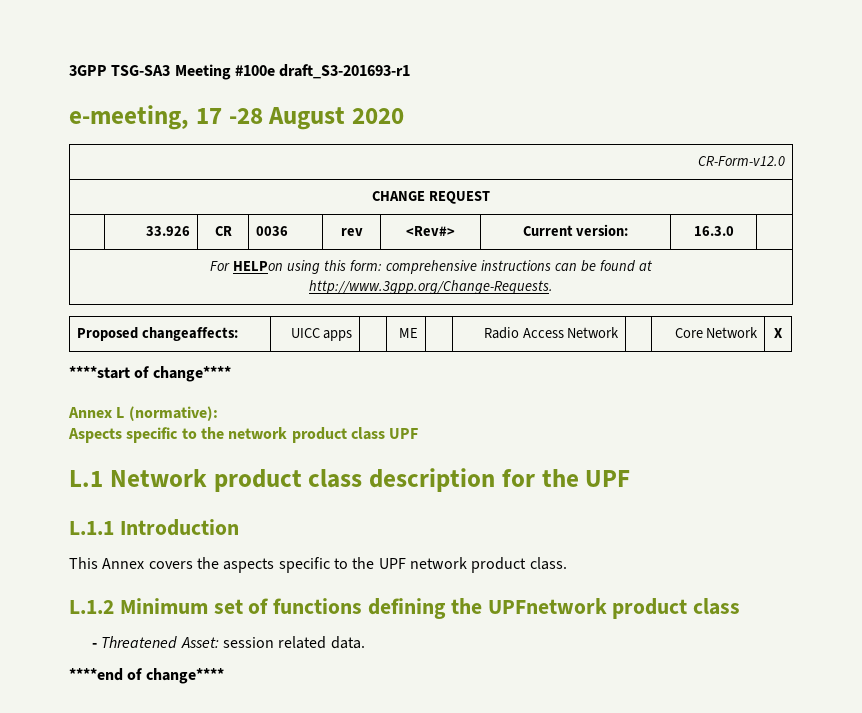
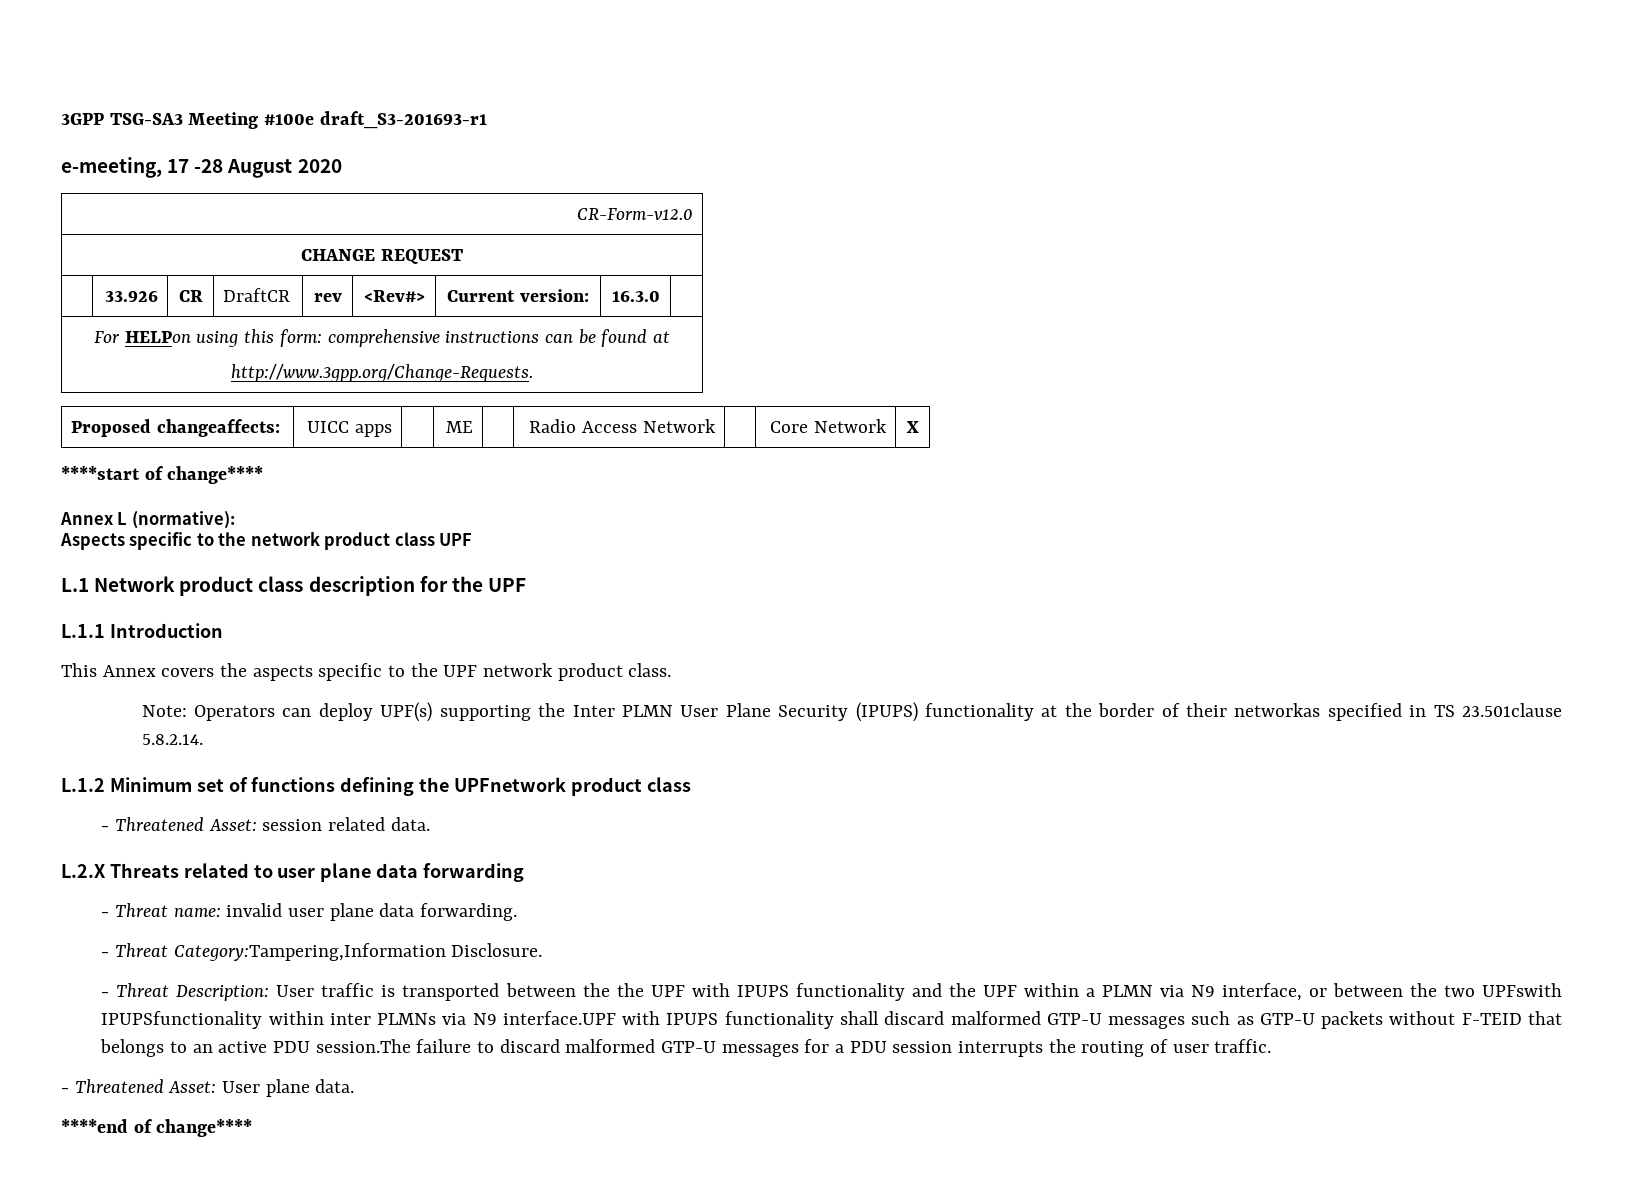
- | 33.926 | CR | 0036 | rev | <Rev#> | Current version: | 16.3.0 |
+ | 33.926 | CR | DraftCR | rev | <Rev#> | Current version: | 16.3.0 |
+ Note: Operators can deploy UPF(s) supporting the Inter PLMN User Plane Security (IPUPS) functionality at the border of their networkas specified in TS 23.501clause 5.8.2.14.
+ L.2.X Threats related to user plane data forwarding
+ - Threat name: invalid user plane data forwarding.
+ - Threat Category:Tampering,Information Disclosure.
+ - Threat Description: User traffic is transported between the the UPF with IPUPS functionality and the UPF within a PLMN via N9 interface, or between the two UPFswith IPUPSfunctionality within inter PLMNs via N9 interface.UPF with IPUPS functionality shall discard malformed GTP-U messages such as GTP-U packets without F-TEID that belongs to an active PDU session.The failure to discard malformed GTP-U messages for a PDU session interrupts the routing of user traffic.
+ - Threatened Asset: User plane data.

